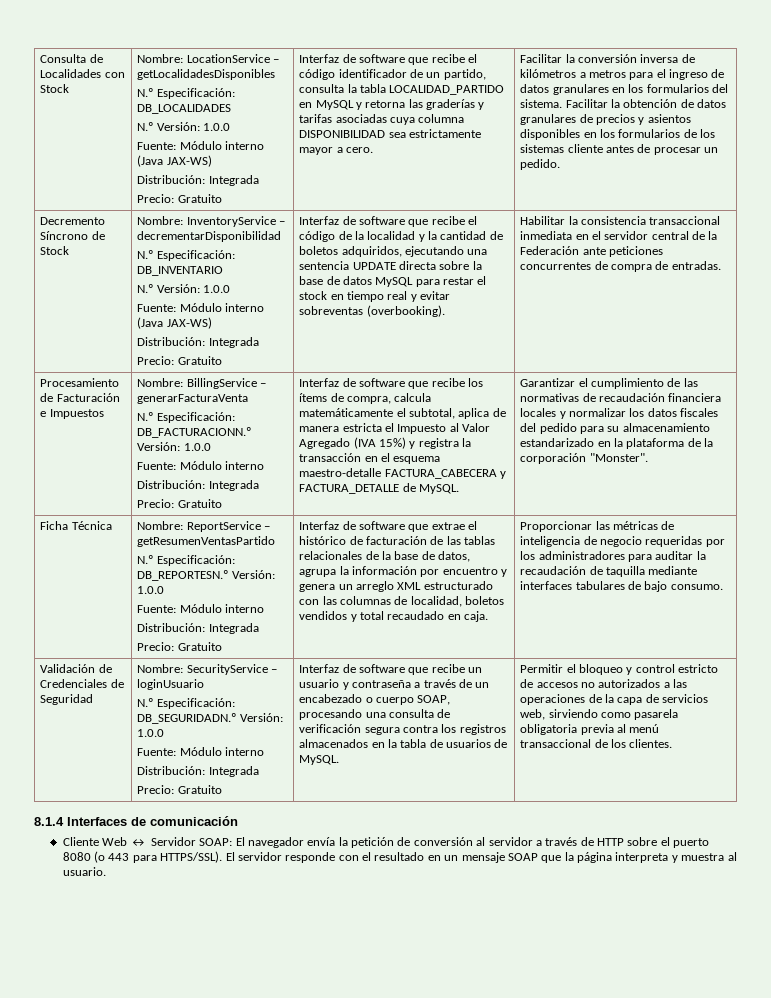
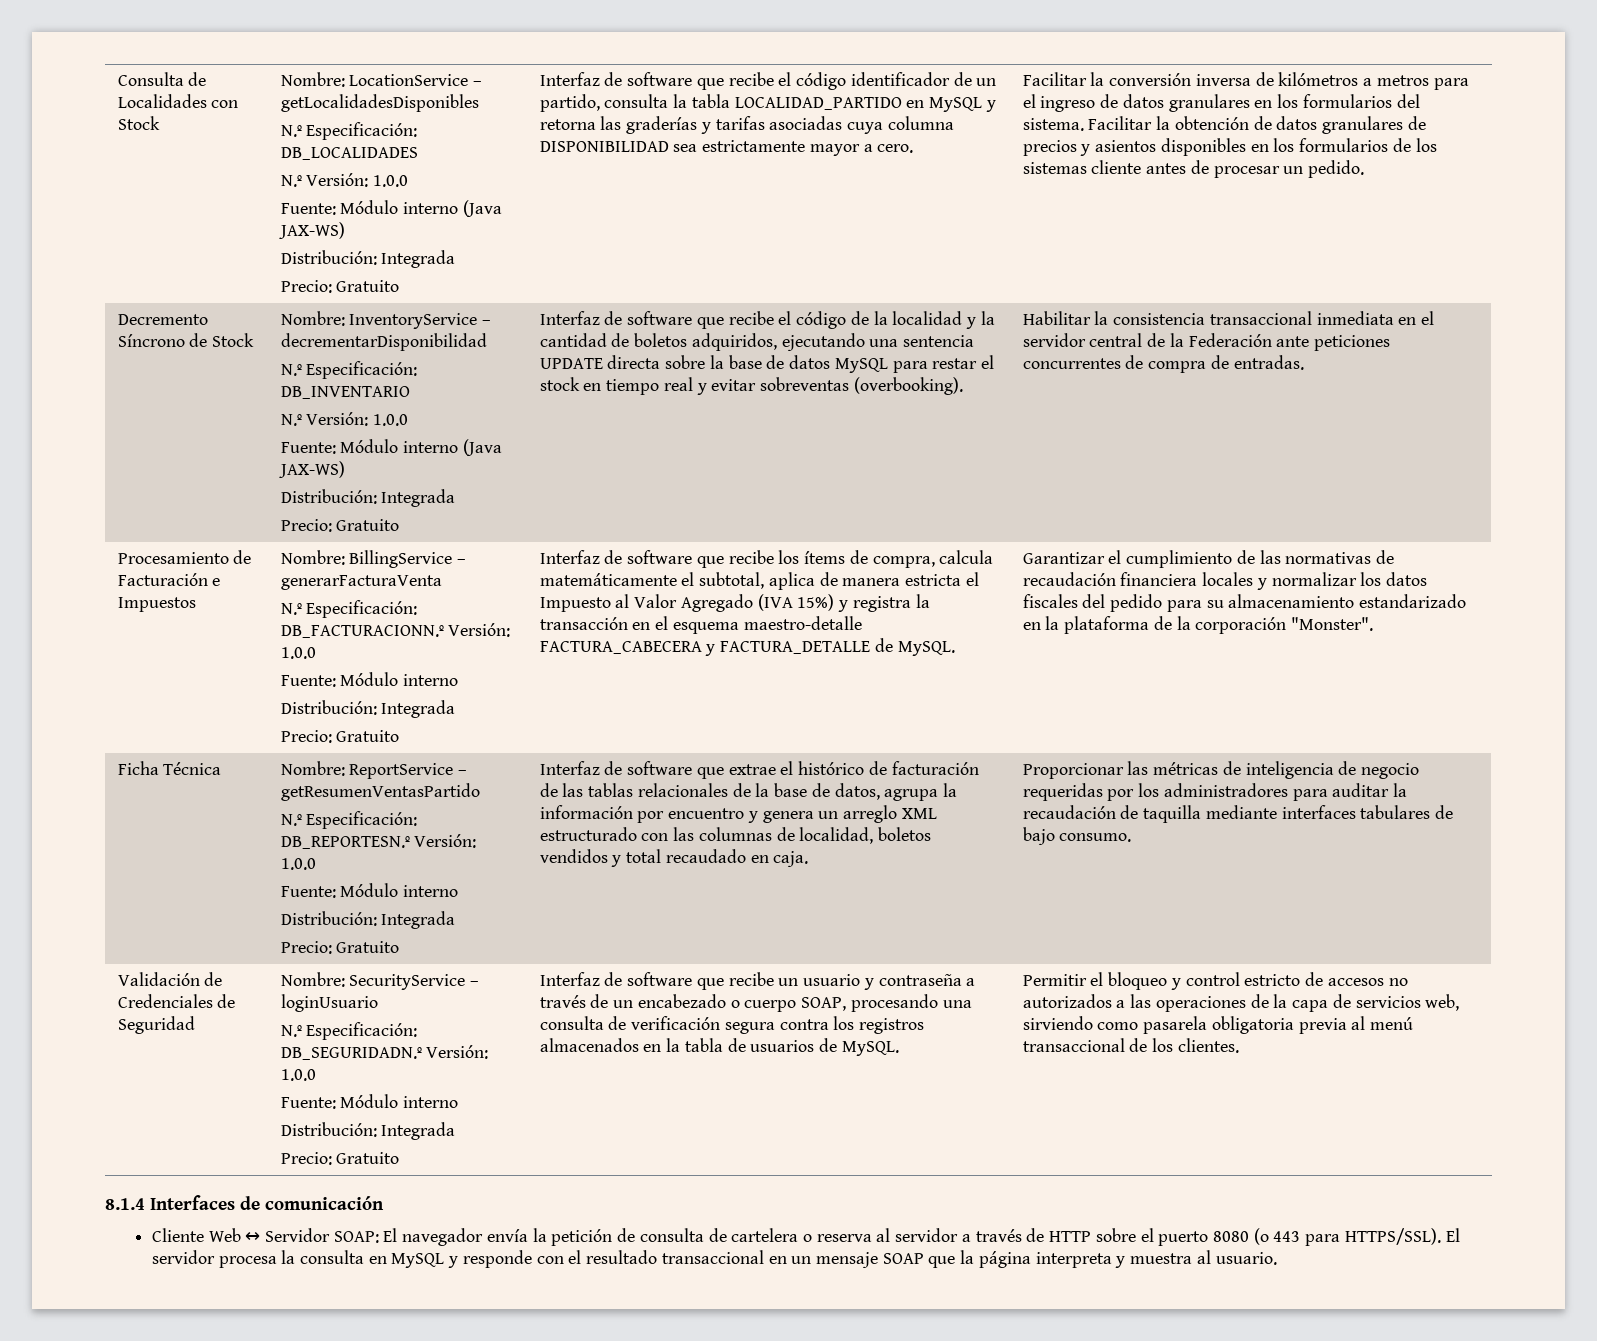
- Cliente Web ↔ Servidor SOAP: El navegador envía la petición de conversión al servidor a través de HTTP sobre el puerto 8080 (o 443 para HTTPS/SSL).
+ Cliente Web ↔ Servidor SOAP: El navegador envía la petición de consulta de cartelera o reserva al servidor a través de HTTP sobre el puerto 8080 (o 443 para HTTPS/SSL).
- El servidor responde con el resultado en un mensaje SOAP que la página interpreta y muestra al usuario.
+ El servidor procesa la consulta en MySQL y responde con el resultado transaccional en un mensaje SOAP que la página interpreta y muestra al usuario.

